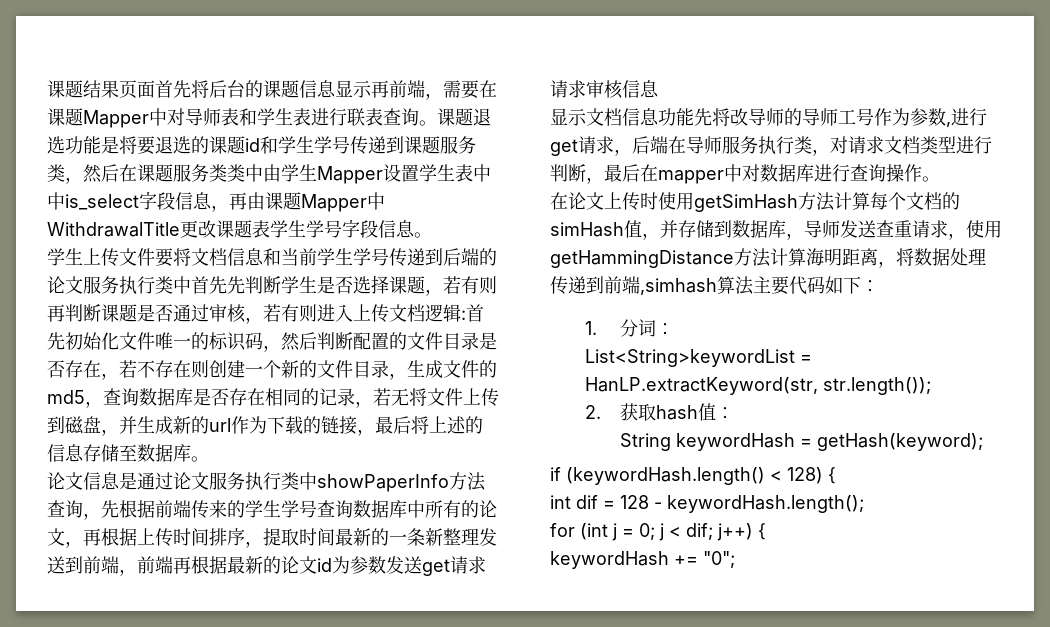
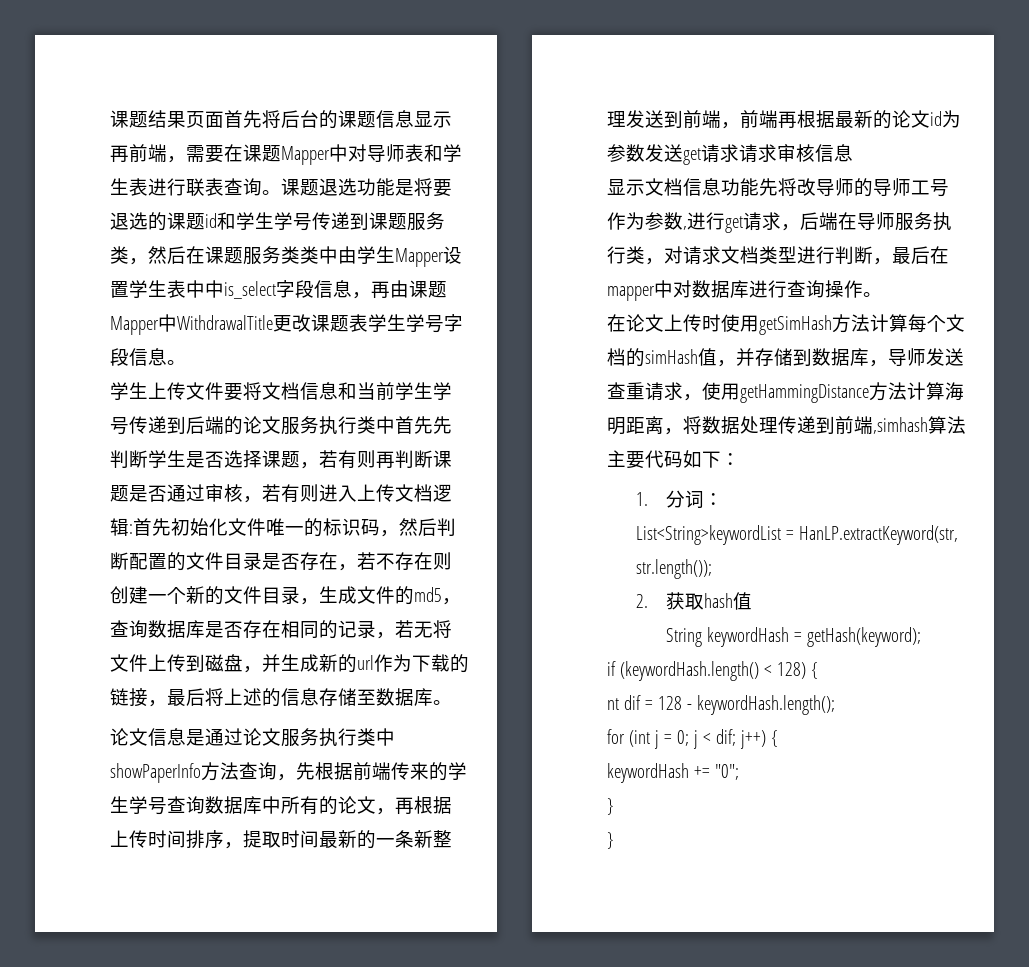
- 2.获取hash值：
+ 2.获取hash值
- int dif = 128 - keywordHash.length();
+ nt dif = 128 - keywordHash.length();
  keywordHash += "0";
+ }
+ }

